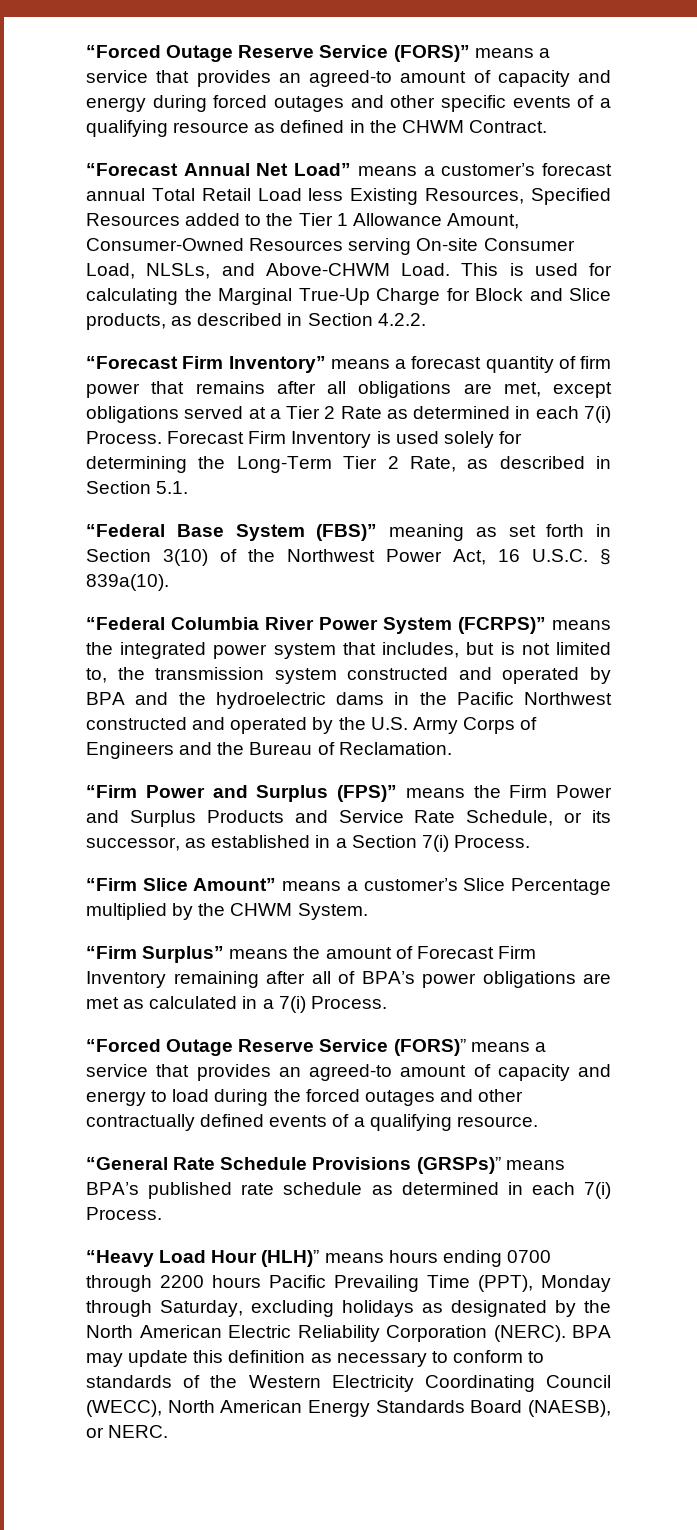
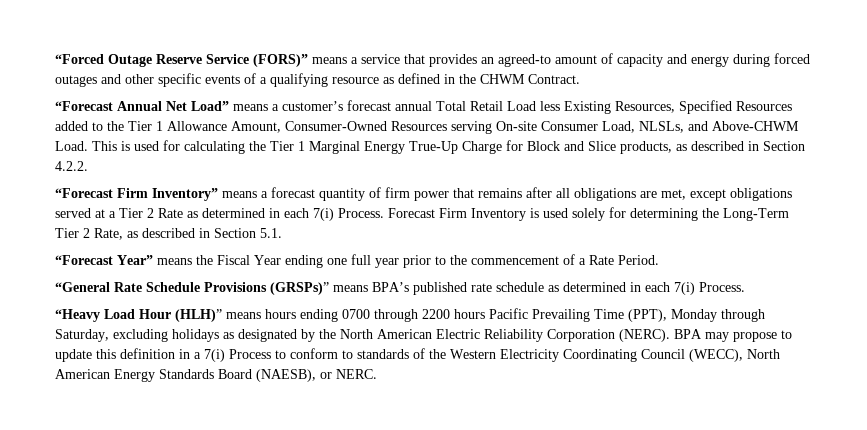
- This is used for calculating the Marginal True-Up Charge for Block and Slice products, as described in Section 4.2.2.
+ This is used for calculating the Tier 1 Marginal Energy True-Up Charge for Block and Slice products, as described in Section 4.2.2.
- “Federal Base System (FBS)” meaning as set forth in Section 3(10) of the Northwest Power Act, 16 U.S.C. § 839a(10).
- “Federal Columbia River Power System (FCRPS)” means the integrated power system that includes, but is not limited to, the transmission system constructed and operated by BPA and the hydroelectric dams in the Pacific Northwest constructed and operated by the U.S. Army Corps of Engineers and the Bureau of Reclamation.
- “Firm Power and Surplus (FPS)” means the Firm Power and Surplus Products and Service Rate Schedule, or its successor, as established in a Section 7(i) Process.
- “Firm Slice Amount” means a customer’s Slice Percentage multiplied by the CHWM System.
- “Firm Surplus” means the amount of Forecast Firm Inventory remaining after all of BPA’s power obligations are met as calculated in a 7(i) Process.
- “Forced Outage Reserve Service (FORS)” means a service that provides an agreed-to amount of capacity and energy to load during the forced outages and other contractually defined events of a qualifying resource.
+ “Forecast Year” means the Fiscal Year ending one full year prior to the commencement of a Rate Period.
- BPA may update this definition as necessary to conform to standards of the Western Electricity Coordinating Council (WECC), North American Energy Standards Board (NAESB), or NERC.
+ BPA may propose to update this definition in a 7(i) Process to conform to standards of the Western Electricity Coordinating Council (WECC), North American Energy Standards Board (NAESB), or NERC.

